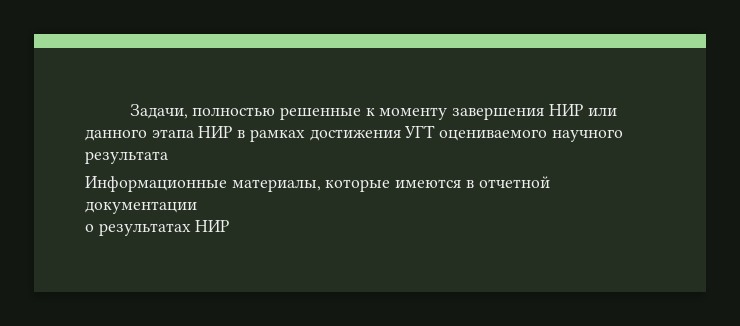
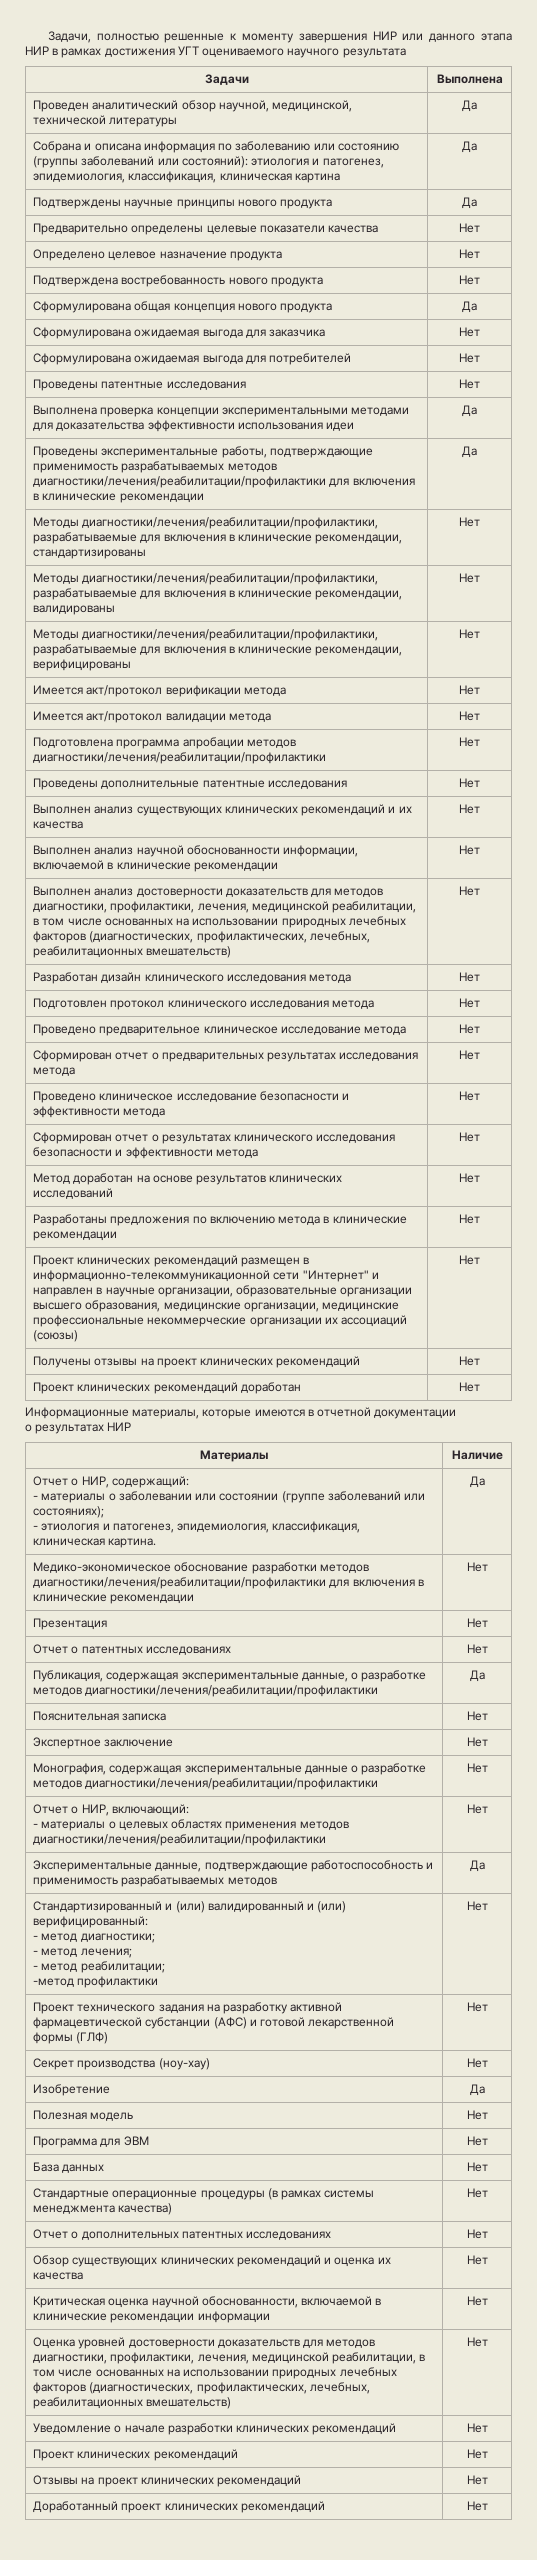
+ Задачи | Выполнена
+ Проведен аналитический обзор научной, медицинской, технической литературы | Да
+ Собрана и описана информация по заболеванию или состоянию (группы заболеваний или состояний): этиология и патогенез, эпидемиология, классификация, клиническая картина | Да
+ Подтверждены научные принципы нового продукта | Да
+ Предварительно определены целевые показатели качества | Нет
+ Определено целевое назначение продукта | Нет
+ Подтверждена востребованность нового продукта | Нет
+ Сформулирована общая концепция нового продукта | Да
+ Сформулирована ожидаемая выгода для заказчика | Нет
+ Сформулирована ожидаемая выгода для потребителей | Нет
+ Проведены патентные исследования | Нет
+ Выполнена проверка концепции экспериментальными методами для доказательства эффективности использования идеи | Да
+ Проведены экспериментальные работы, подтверждающие применимость разрабатываемых методов диагностики/лечения/реабилитации/профилактики для включения в клинические рекомендации | Да
+ Методы диагностики/лечения/реабилитации/профилактики, разрабатываемые для включения в клинические рекомендации, стандартизированы | Нет
+ Методы диагностики/лечения/реабилитации/профилактики, разрабатываемые для включения в клинические рекомендации, валидированы | Нет
+ Методы диагностики/лечения/реабилитации/профилактики, разрабатываемые для включения в клинические рекомендации, верифицированы | Нет
+ Имеется акт/протокол верификации метода | Нет
+ Имеется акт/протокол валидации метода | Нет
+ Подготовлена программа апробации методов диагностики/лечения/реабилитации/профилактики | Нет
+ Проведены дополнительные патентные исследования | Нет
+ Выполнен анализ существующих клинических рекомендаций и их качества | Нет
+ Выполнен анализ научной обоснованности информации, включаемой в клинические рекомендации | Нет
+ Выполнен анализ достоверности доказательств для методов диагностики, профилактики, лечения, медицинской реабилитации, в том числе основанных на использовании природных лечебных факторов (диагностических, профилактических, лечебных, реабилитационных вмешательств) | Нет
+ Разработан дизайн клинического исследования метода | Нет
+ Подготовлен протокол клинического исследования метода | Нет
+ Проведено предварительное клиническое исследование метода | Нет
+ Сформирован отчет о предварительных результатах исследования метода | Нет
+ Проведено клиническое исследование безопасности и эффективности метода | Нет
+ Сформирован отчет о результатах клинического исследования безопасности и эффективности метода | Нет
+ Метод доработан на основе результатов клинических исследований | Нет
+ Разработаны предложения по включению метода в клинические рекомендации | Нет
+ Проект клинических рекомендаций размещен в информационно-телекоммуникационной сети "Интернет" и направлен в научные организации, образовательные организации высшего образования, медицинские организации, медицинские профессиональные некоммерческие организации их ассоциаций (союзы) | Нет
+ Получены отзывы на проект клинических рекомендаций | Нет
+ Проект клинических рекомендаций доработан | Нет
+ Материалы | Наличие
+ Отчет о НИР, содержащий:
+ - материалы о заболевании или состоянии (группе заболеваний или состояниях);
+ - этиология и патогенез, эпидемиология, классификация, клиническая картина. | Да
+ Медико-экономическое обоснование разработки методов диагностики/лечения/реабилитации/профилактики для включения в клинические рекомендации | Нет
+ Презентация | Нет
+ Отчет о патентных исследованиях | Нет
+ Публикация, содержащая экспериментальные данные, о разработке методов диагностики/лечения/реабилитации/профилактики | Да
+ Пояснительная записка | Нет
+ Экспертное заключение | Нет
+ Монография, содержащая экспериментальные данные о разработке методов диагностики/лечения/реабилитации/профилактики | Нет
+ Отчет о НИР, включающий:
+ - материалы о целевых областях применения методов диагностики/лечения/реабилитации/профилактики | Нет
+ Экспериментальные данные, подтверждающие работоспособность и применимость разрабатываемых методов | Да
+ Стандартизированный и (или) валидированный и (или) верифицированный:
+ - метод диагностики;
+ - метод лечения;
+ - метод реабилитации;
+ -метод профилактики | Нет
+ Проект технического задания на разработку активной фармацевтической субстанции (АФС) и готовой лекарственной формы (ГЛФ) | Нет
+ Секрет производства (ноу-хау) | Нет
+ Изобретение | Да
+ Полезная модель | Нет
+ Программа для ЭВМ | Нет
+ База данных | Нет
+ Стандартные операционные процедуры (в рамках системы менеджмента качества) | Нет
+ Отчет о дополнительных патентных исследованиях | Нет
+ Обзор существующих клинических рекомендаций и оценка их качества | Нет
+ Критическая оценка научной обоснованности, включаемой в клинические рекомендации информации | Нет
+ Оценка уровней достоверности доказательств для методов диагностики, профилактики, лечения, медицинской реабилитации, в том числе основанных на использовании природных лечебных факторов (диагностических, профилактических, лечебных, реабилитационных вмешательств) | Нет
+ Уведомление о начале разработки клинических рекомендаций | Нет
+ Проект клинических рекомендаций | Нет
+ Отзывы на проект клинических рекомендаций | Нет
+ Доработанный проект клинических рекомендаций | Нет

